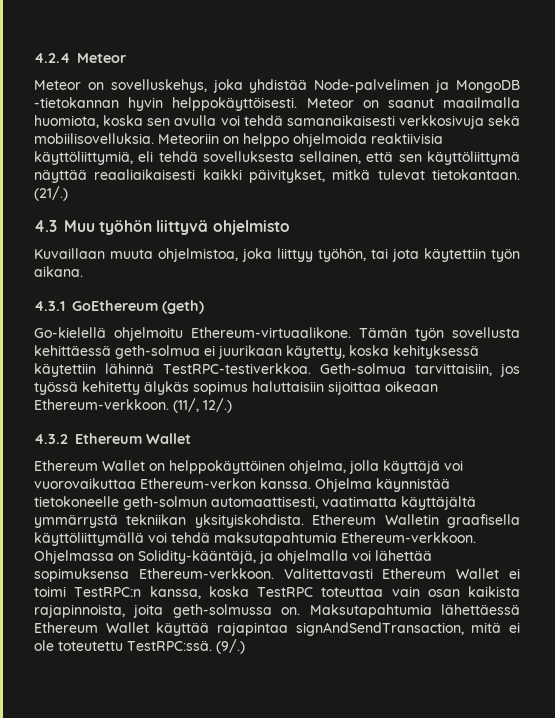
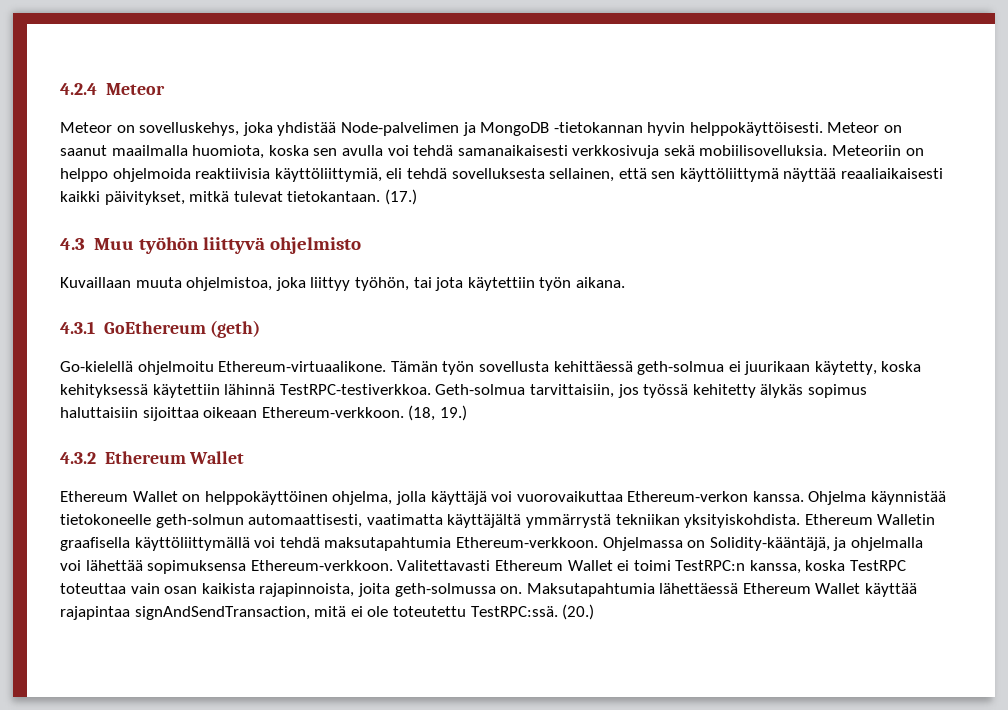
- (21/.)
+ (17.)
- (11/, 12/.)
+ (18, 19.)
- (9/.)
+ (20.)

